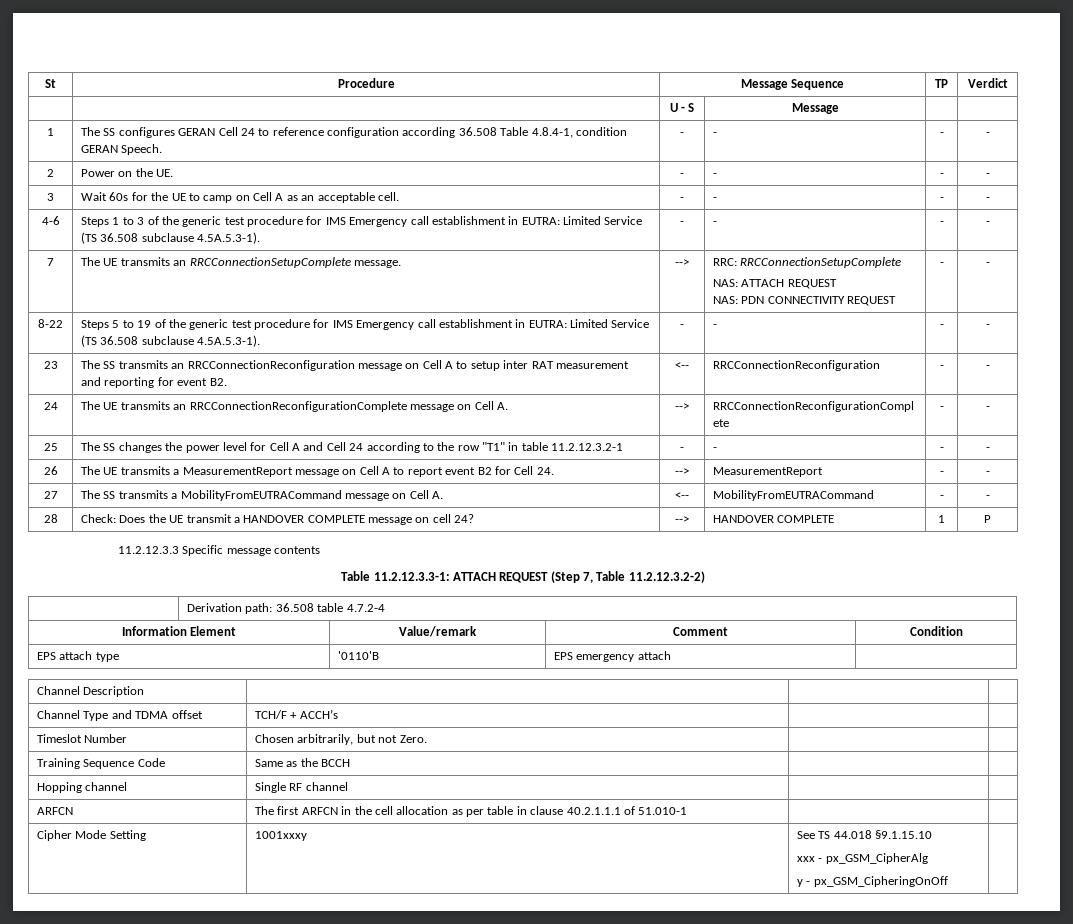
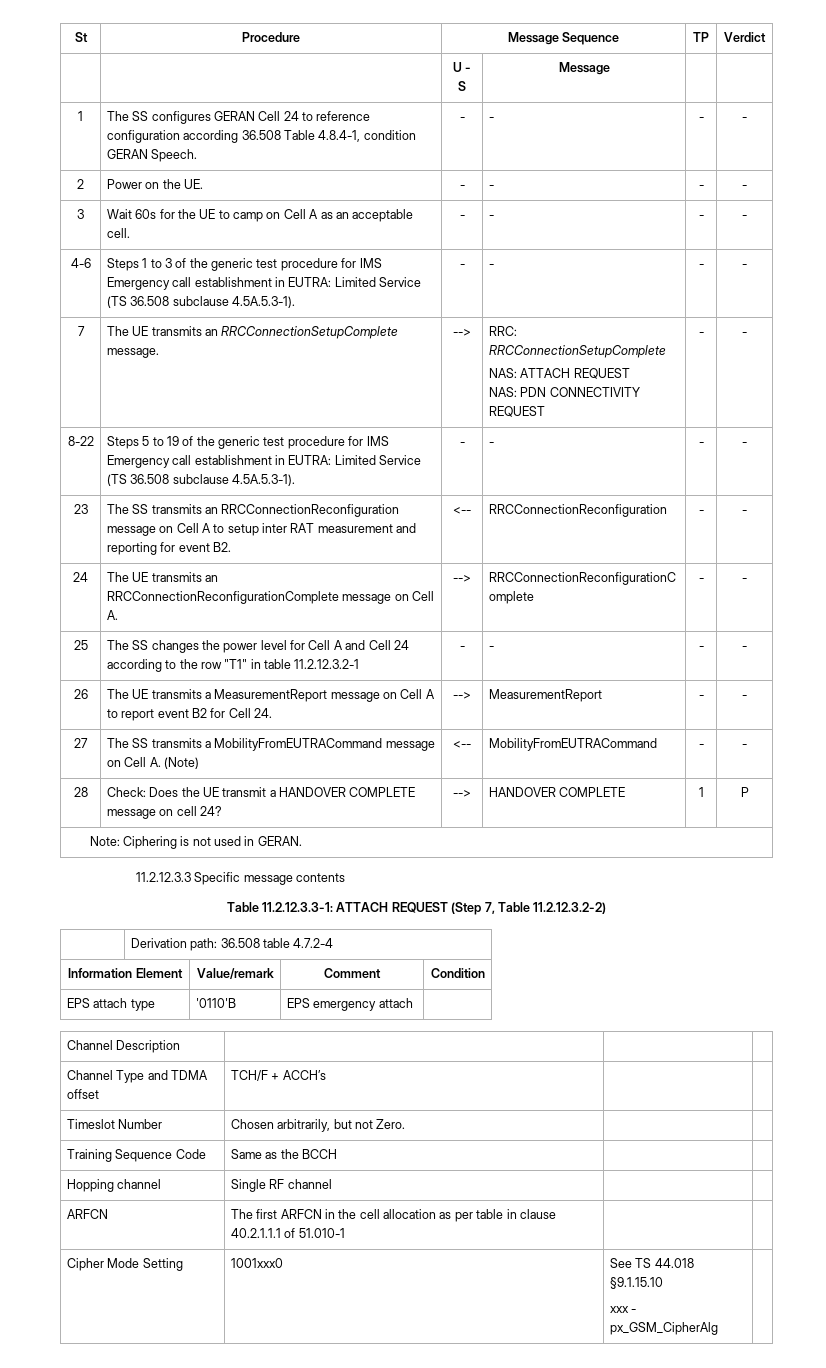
- 27 | The SS transmits a MobilityFromEUTRACommand message on Cell A. | <-- | MobilityFromEUTRACommand | - | -
+ 27 | The SS transmits a MobilityFromEUTRACommand message on Cell A. (Note) | <-- | MobilityFromEUTRACommand | - | -
+ Note: Ciphering is not used in GERAN.
- Cipher Mode Setting | 1001xxxy | See TS 44.018 §9.1.15.10
- xxx - px_GSM_CipherAlg
- y - px_GSM_CipheringOnOff |
+ Cipher Mode Setting | 1001xxx0 | See TS 44.018 §9.1.15.10
+ xxx - px_GSM_CipherAlg |

